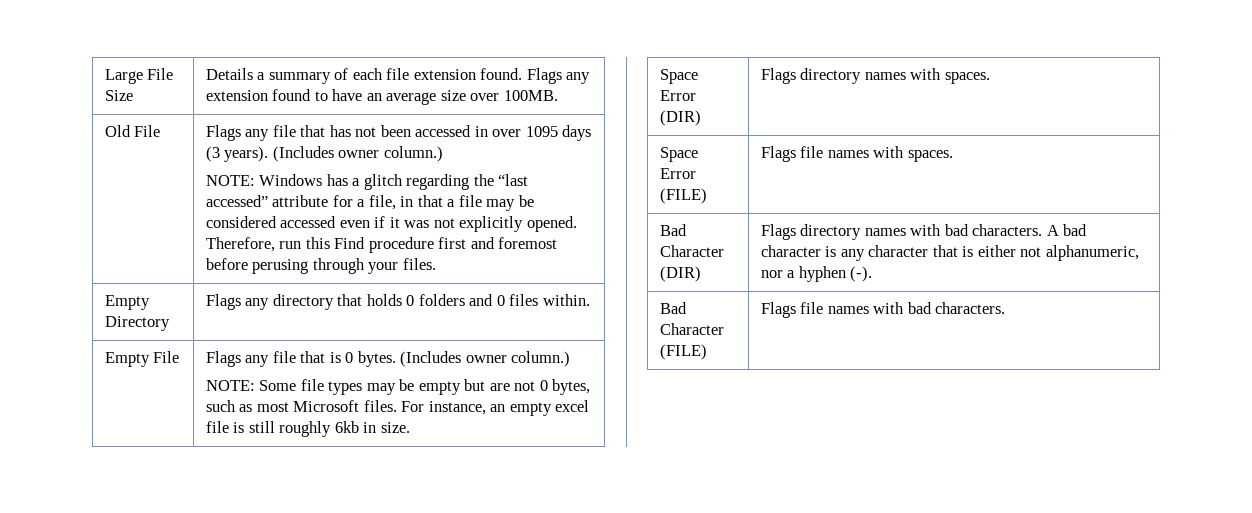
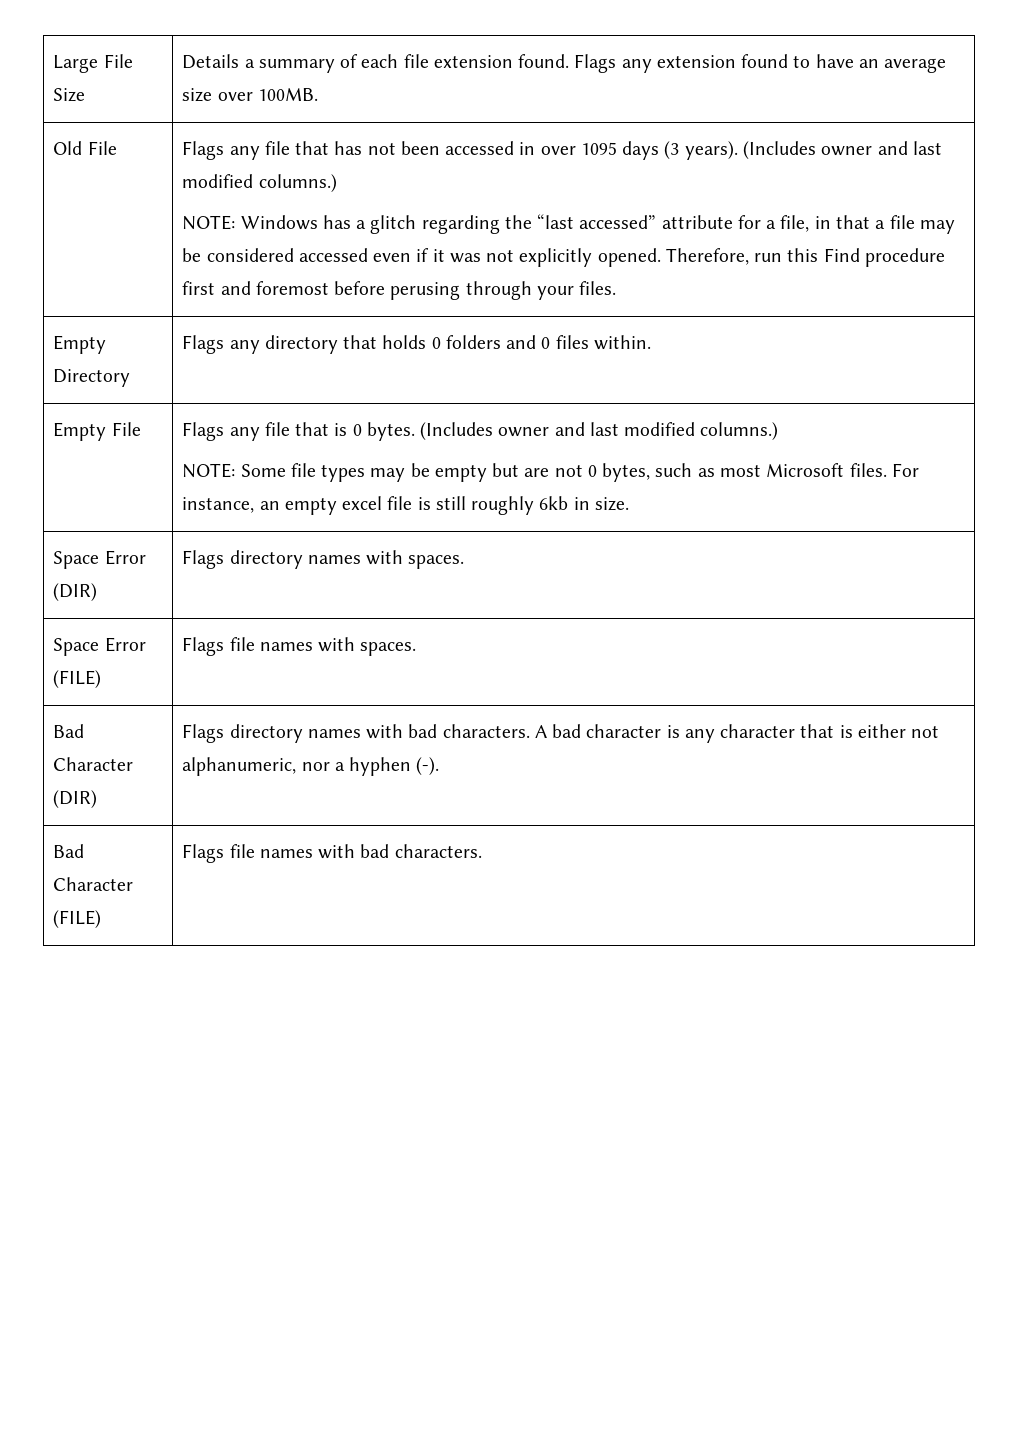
- Flags any file that has not been accessed in over 1095 days (3 years). (Includes owner column.)
+ Flags any file that has not been accessed in over 1095 days (3 years). (Includes owner and last modified columns.)
- Flags any file that is 0 bytes. (Includes owner column.)
+ Flags any file that is 0 bytes. (Includes owner and last modified columns.)

